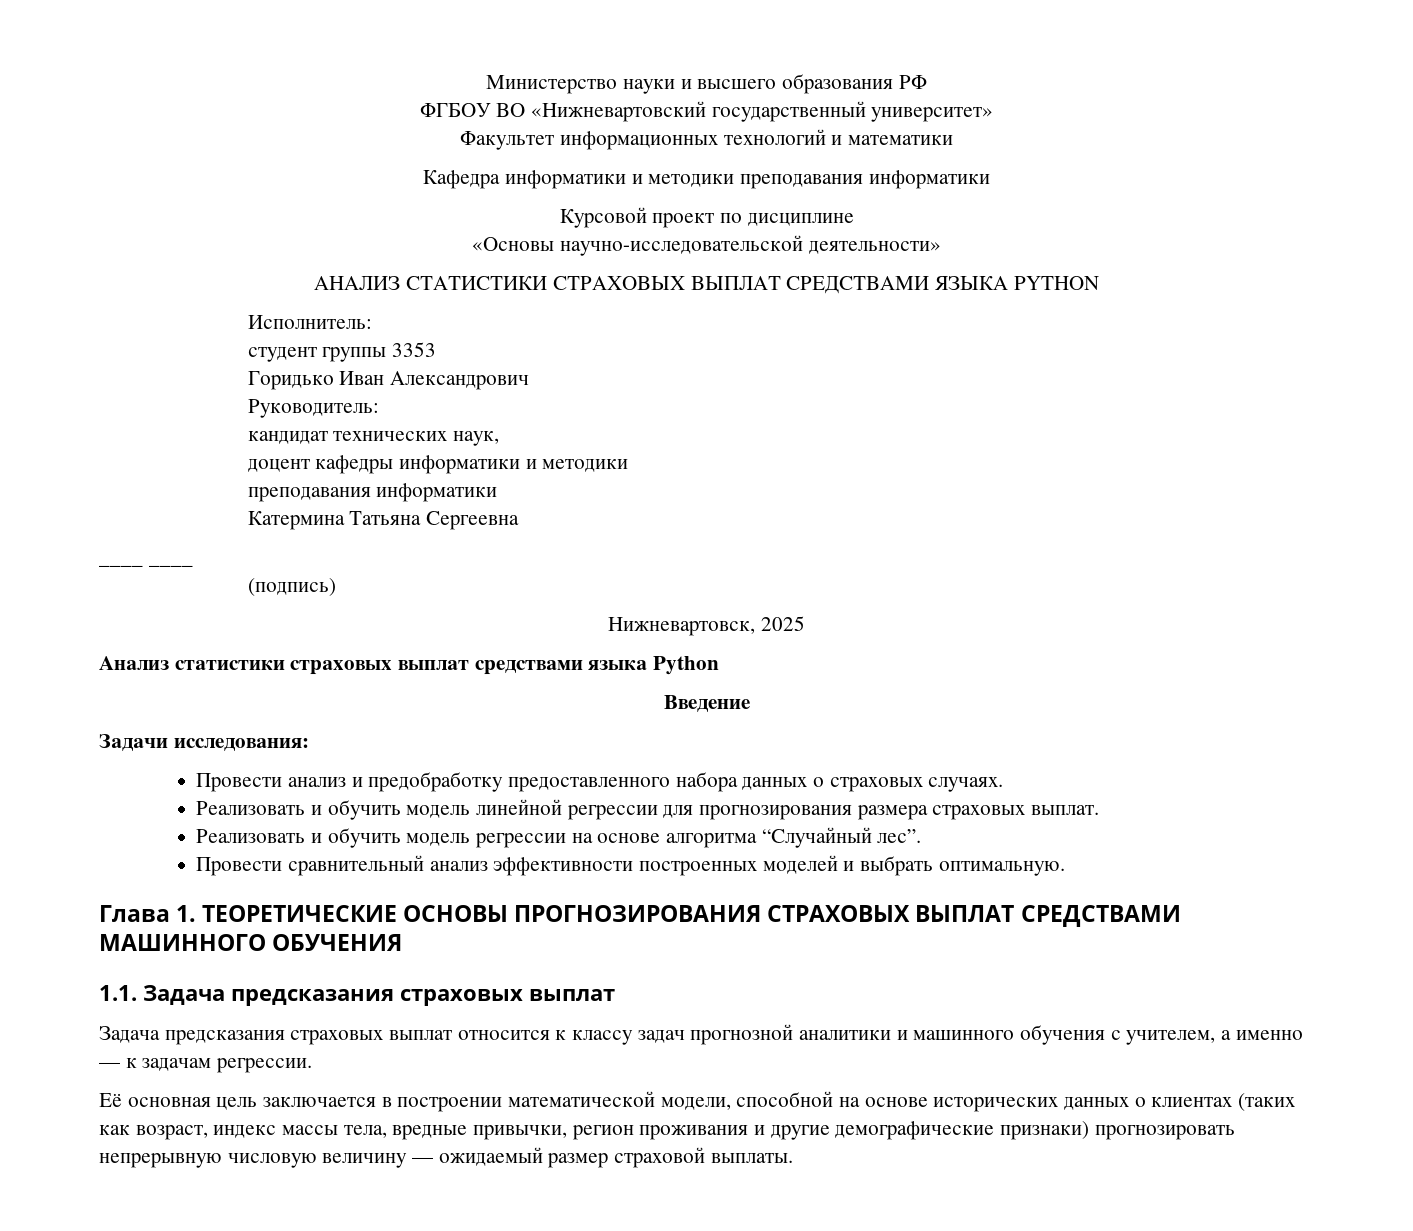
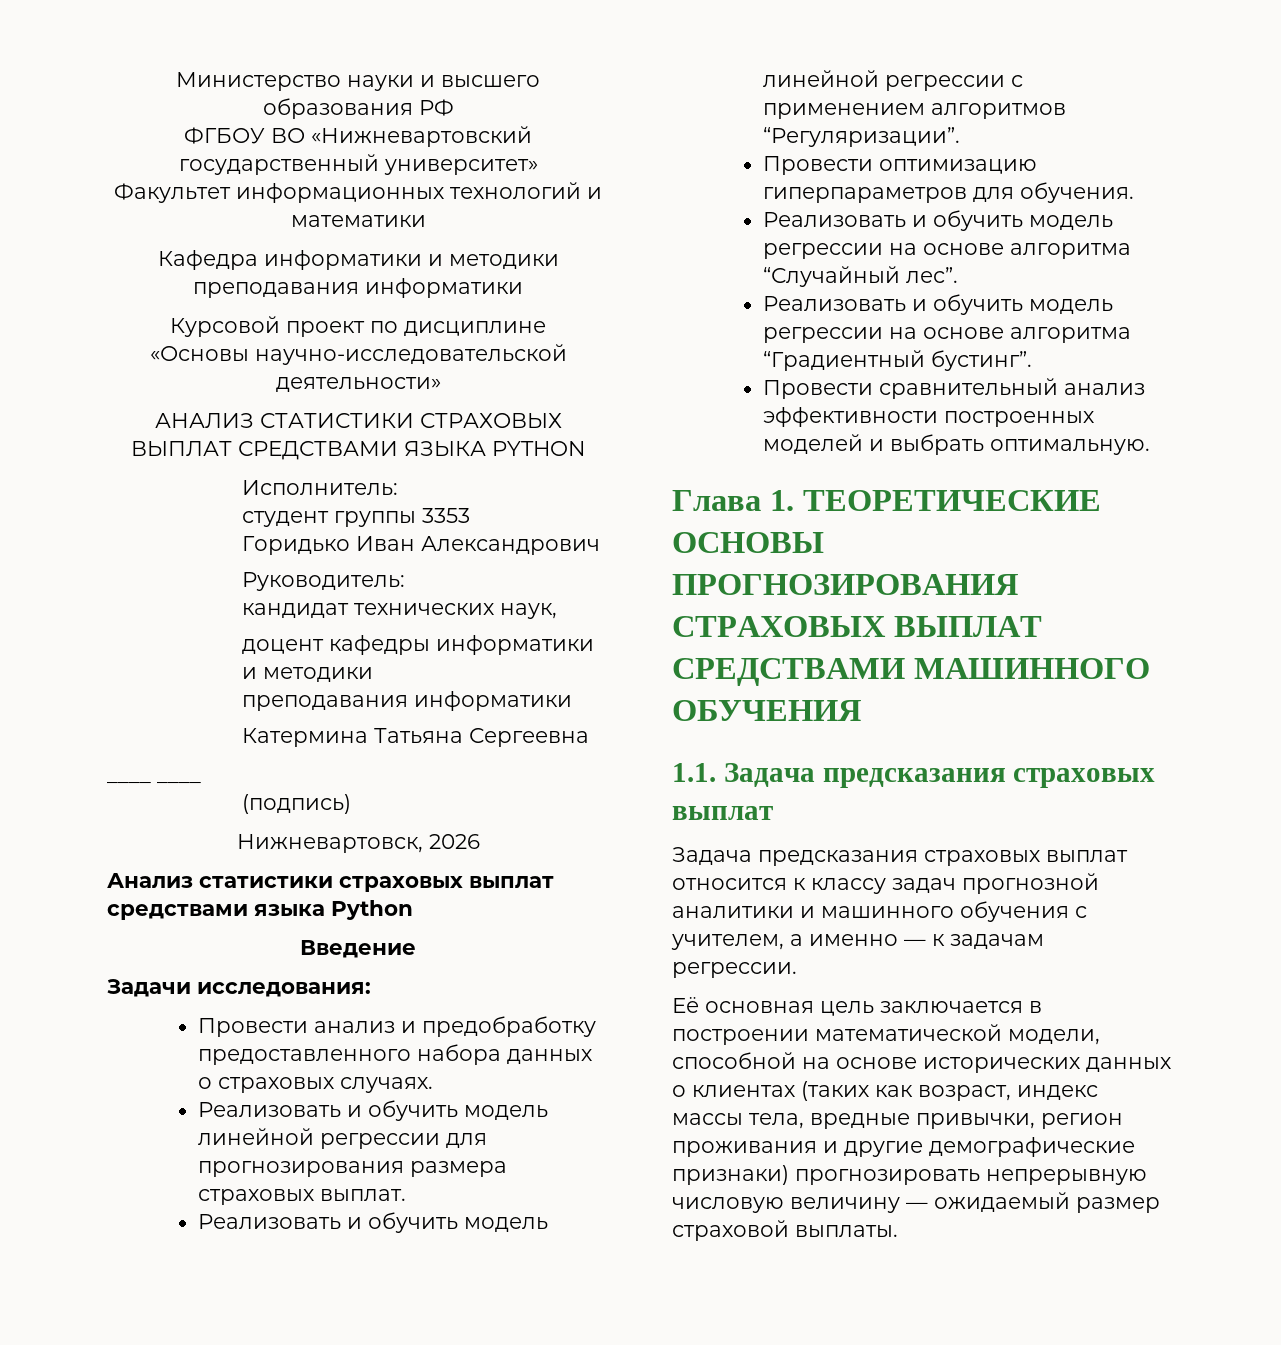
- Нижневартовск, 2025
+ Нижневартовск, 2026
+ Реализовать и обучить модель линейной регрессии с применением алгоритмов “Регуляризации”.
+ Провести оптимизацию гиперпараметров для обучения.
+ Реализовать и обучить модель регрессии на основе алгоритма “Градиентный бустинг”.

